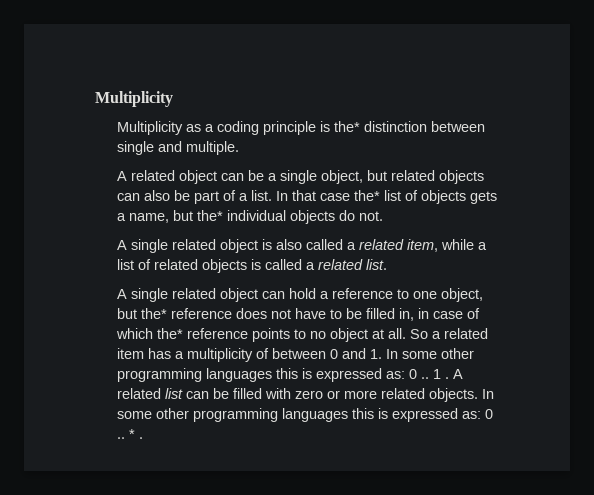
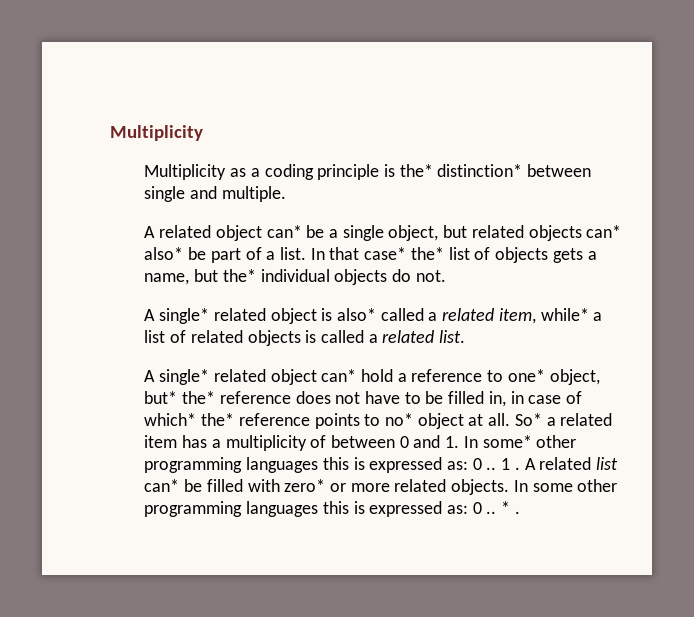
- Multiplicity as a coding principle is the* distinction between single and multiple.
+ Multiplicity as a coding principle is the* distinction* between single and multiple.
- A related object can be a single object, but related objects can also be part of a list.
+ A related object can* be a single object, but related objects can* also* be part of a list.
- In that case the* list of objects gets a name, but the* individual objects do not.
+ In that case* the* list of objects gets a name, but the* individual objects do not.
- A single related object is also called a related item, while a list of related objects is called a related list.
+ A single* related object is also* called a related item, while* a list of related objects is called a related list.
- A single related object can hold a reference to one object, but the* reference does not have to be filled in, in case of which the* reference points to no object at all.
+ A single* related object can* hold a reference to one* object, but* the* reference does not have to be filled in, in case of which* the* reference points to no* object at all.
- So a related item has a multiplicity of between 0 and 1. In some other programming languages this is expressed as: 0 ..
+ So* a related item has a multiplicity of between 0 and 1. In some* other programming languages this is expressed as: 0 ..
- A related list can be filled with zero or more related objects.
+ A related list can* be filled with zero* or more related objects.

